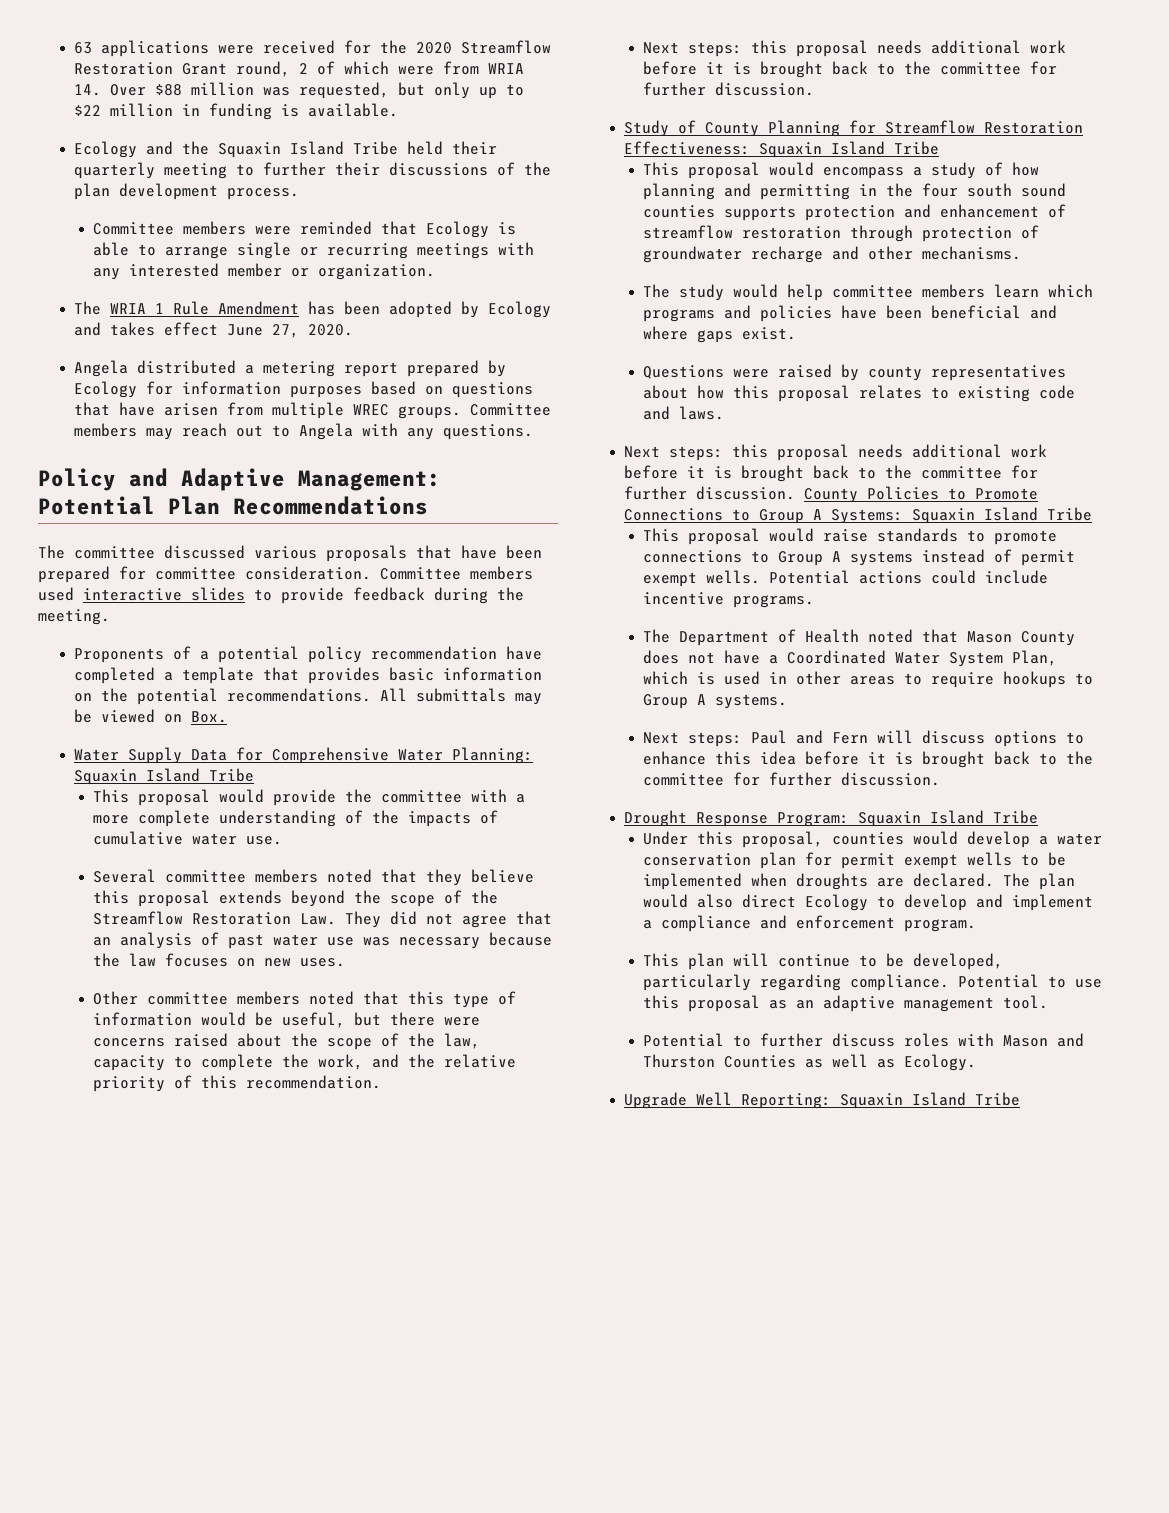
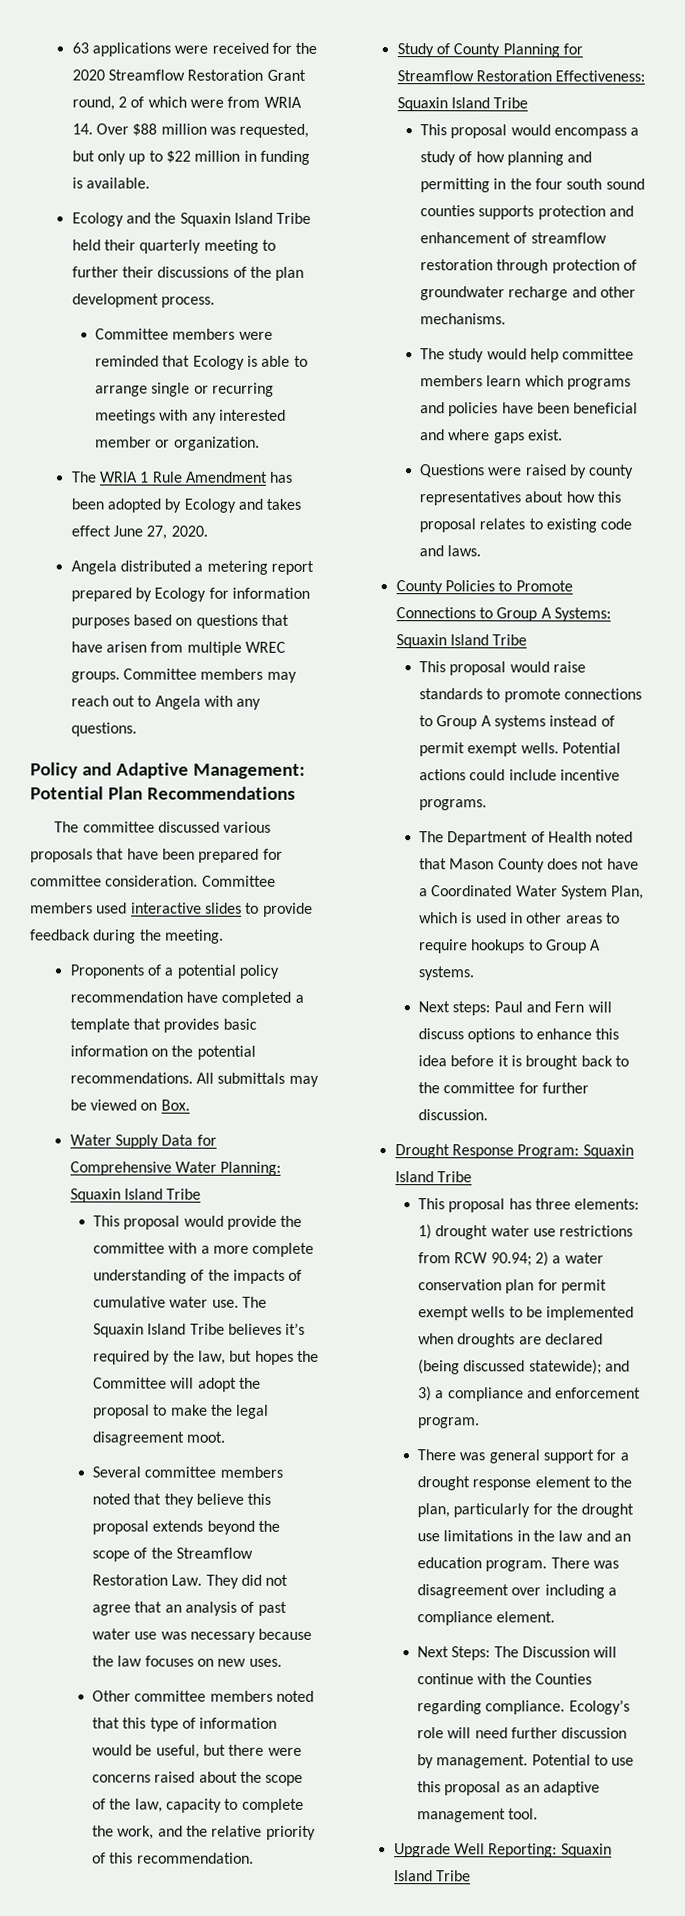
+ The Squaxin Island Tribe believes it’s required by the law, but hopes the Committee will adopt the proposal to make the legal disagreement moot.
  Other committee members noted that this type of information would be useful, but there were concerns raised about the scope of the law, capacity to complete the work, and the relative priority of this recommendation.
- Next steps: this proposal needs additional work before it is brought back to the committee for further discussion.
  Questions were raised by county representatives about how this proposal relates to existing code and laws.
- Next steps: this proposal needs additional work before it is brought back to the committee for further discussion. County Policies to Promote Connections to Group A Systems: Squaxin Island Tribe
+ County Policies to Promote Connections to Group A Systems: Squaxin Island Tribe
- Under this proposal, counties would develop a water conservation plan for permit exempt wells to be implemented when droughts are declared. The plan would also direct Ecology to develop and implement a compliance and enforcement program.
+ This proposal has three elements: 1) drought water use restrictions from RCW 90.94; 2) a water conservation plan for permit exempt wells to be implemented when droughts are declared (being discussed statewide); and 3) a compliance and enforcement program.
- This plan will continue to be developed, particularly regarding compliance.
+ There was general support for a drought response element to the plan, particularly for the drought use limitations in the law and an education program. There was disagreement over including a compliance element.
+ Next Steps: The Discussion will continue with the Counties regarding compliance. Ecology’s role will need further discussion by management.
- Potential to further discuss roles with Mason and Thurston Counties as well as Ecology.

